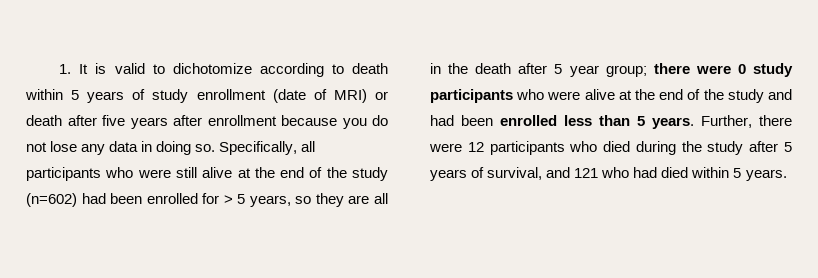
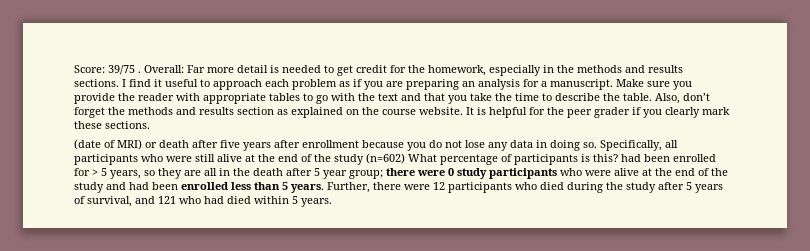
- 1. It is valid to dichotomize according to death within 5 years of study enrollment (date of MRI) or death after five years after enrollment because you do not lose any data in doing so.
+ Score: 39/75 . Overall: Far more detail is needed to get credit for the homework, especially in the methods and results sections. I find it useful to approach each problem as if you are preparing an analysis for a manuscript. Make sure you provide the reader with appropriate tables to go with the text and that you take the time to describe the table. Also, don’t forget the methods and results section as explained on the course website. It is helpful for the peer grader if you clearly mark these sections.
+ (date of MRI) or death after five years after enrollment because you do not lose any data in doing so.
- Specifically, all participants who were still alive at the end of the study (n=602) had been enrolled for > 5 years, so they are all in the death after 5 year group; there were 0 study participants who were alive at the end of the study and had been enrolled less than 5 years.
+ Specifically, all participants who were still alive at the end of the study (n=602) What percentage of participants is this? had been enrolled for > 5 years, so they are all in the death after 5 year group; there were 0 study participants who were alive at the end of the study and had been enrolled less than 5 years.

